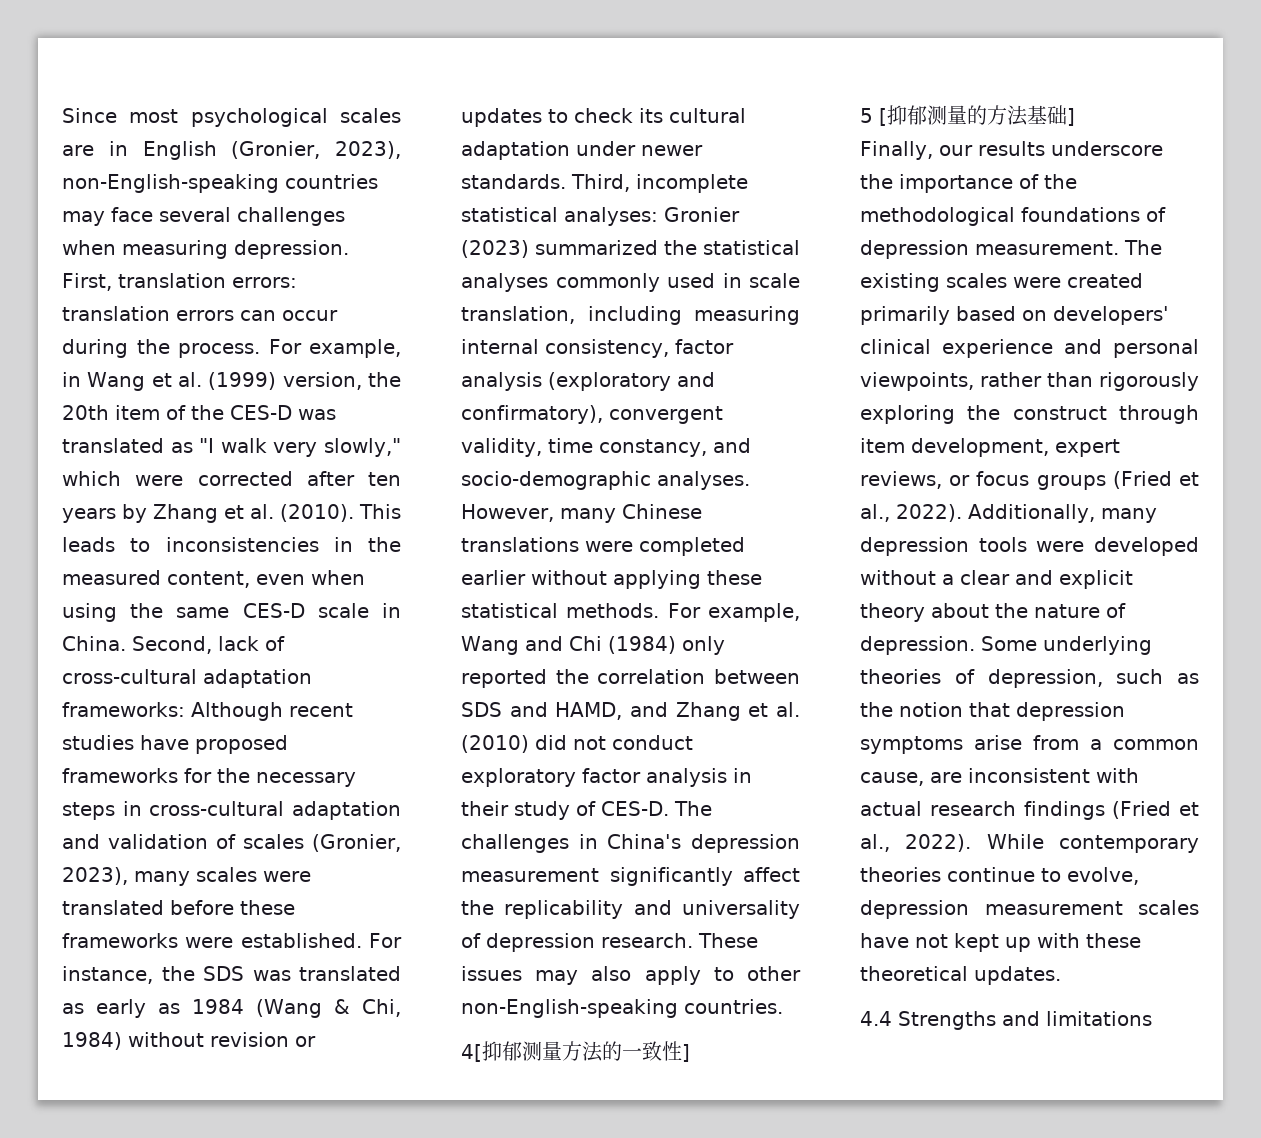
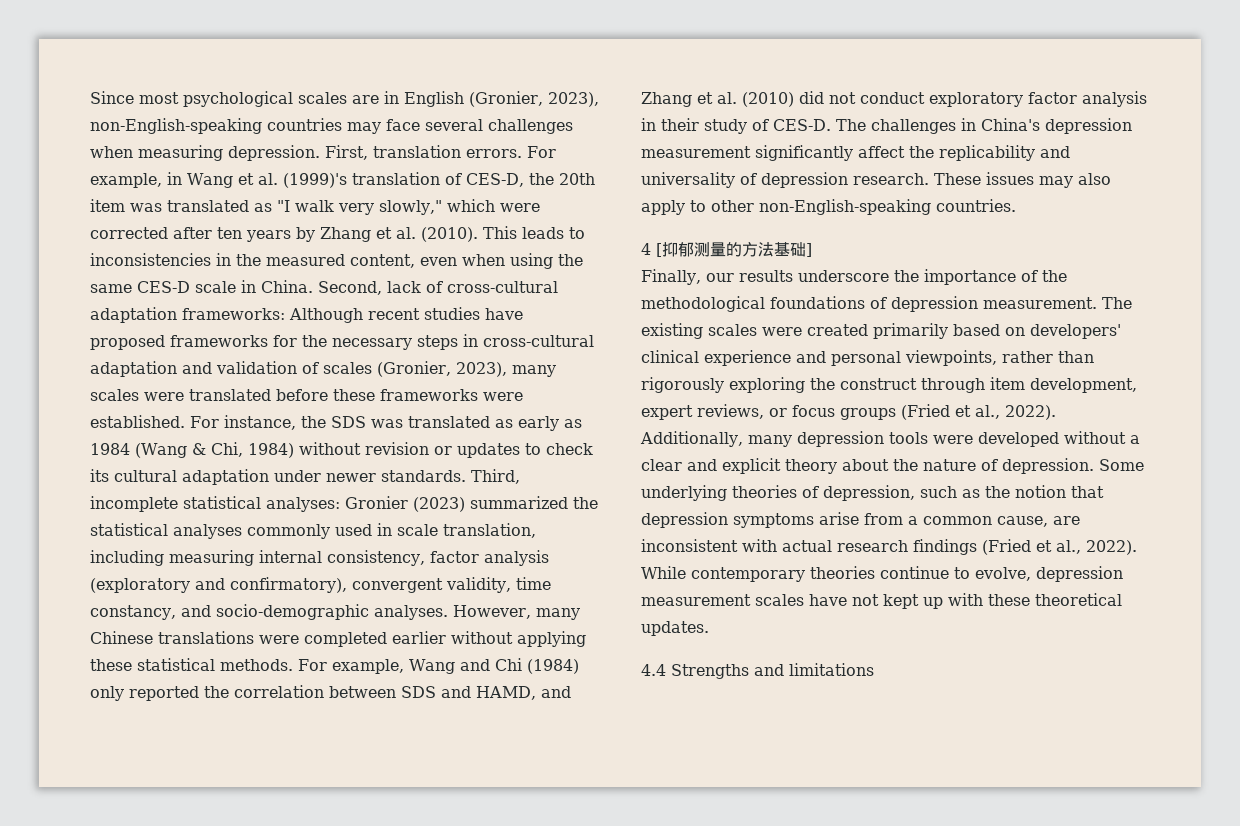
- First, translation errors: translation errors can occur during the process.
+ First, translation errors.
- For example, in Wang et al. (1999) version, the 20th item of the CES-D was translated as "I walk very slowly," which were corrected after ten years by Zhang et al. (2010).
+ For example, in Wang et al. (1999)'s translation of CES-D, the 20th item was translated as "I walk very slowly," which were corrected after ten years by Zhang et al. (2010).
- 4[抑郁测量方法的一致性]
- 5 [抑郁测量的方法基础]
+ 4 [抑郁测量的方法基础]

